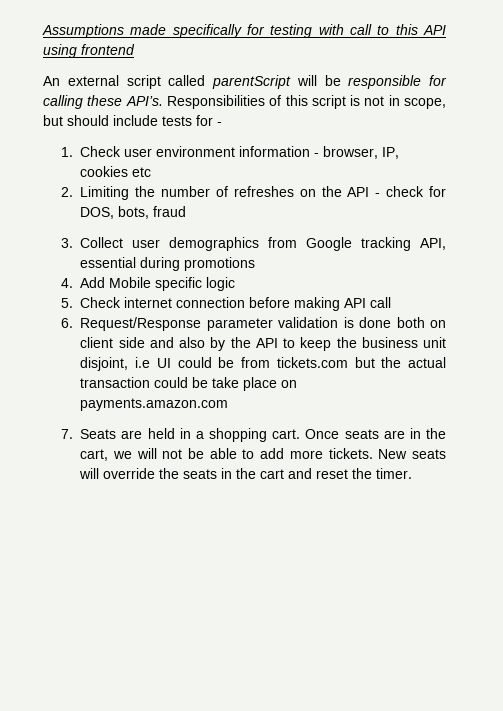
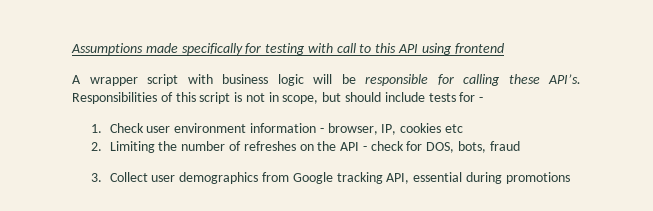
- An external script called parentScript will be responsible for calling these API’s.
+ A wrapper script with business logic will be responsible for calling these API’s.
- 4. Add Mobile specific logic
- 5. Check internet connection before making API call
- 6. Request/Response parameter validation is done both on client side and also by the API to keep the business unit disjoint, i.e UI could be from tickets.com but the actual transaction could be take place on payments.amazon.com
- 7. Seats are held in a shopping cart. Once seats are in the cart, we will not be able to add more tickets. New seats will override the seats in the cart and reset the timer.

